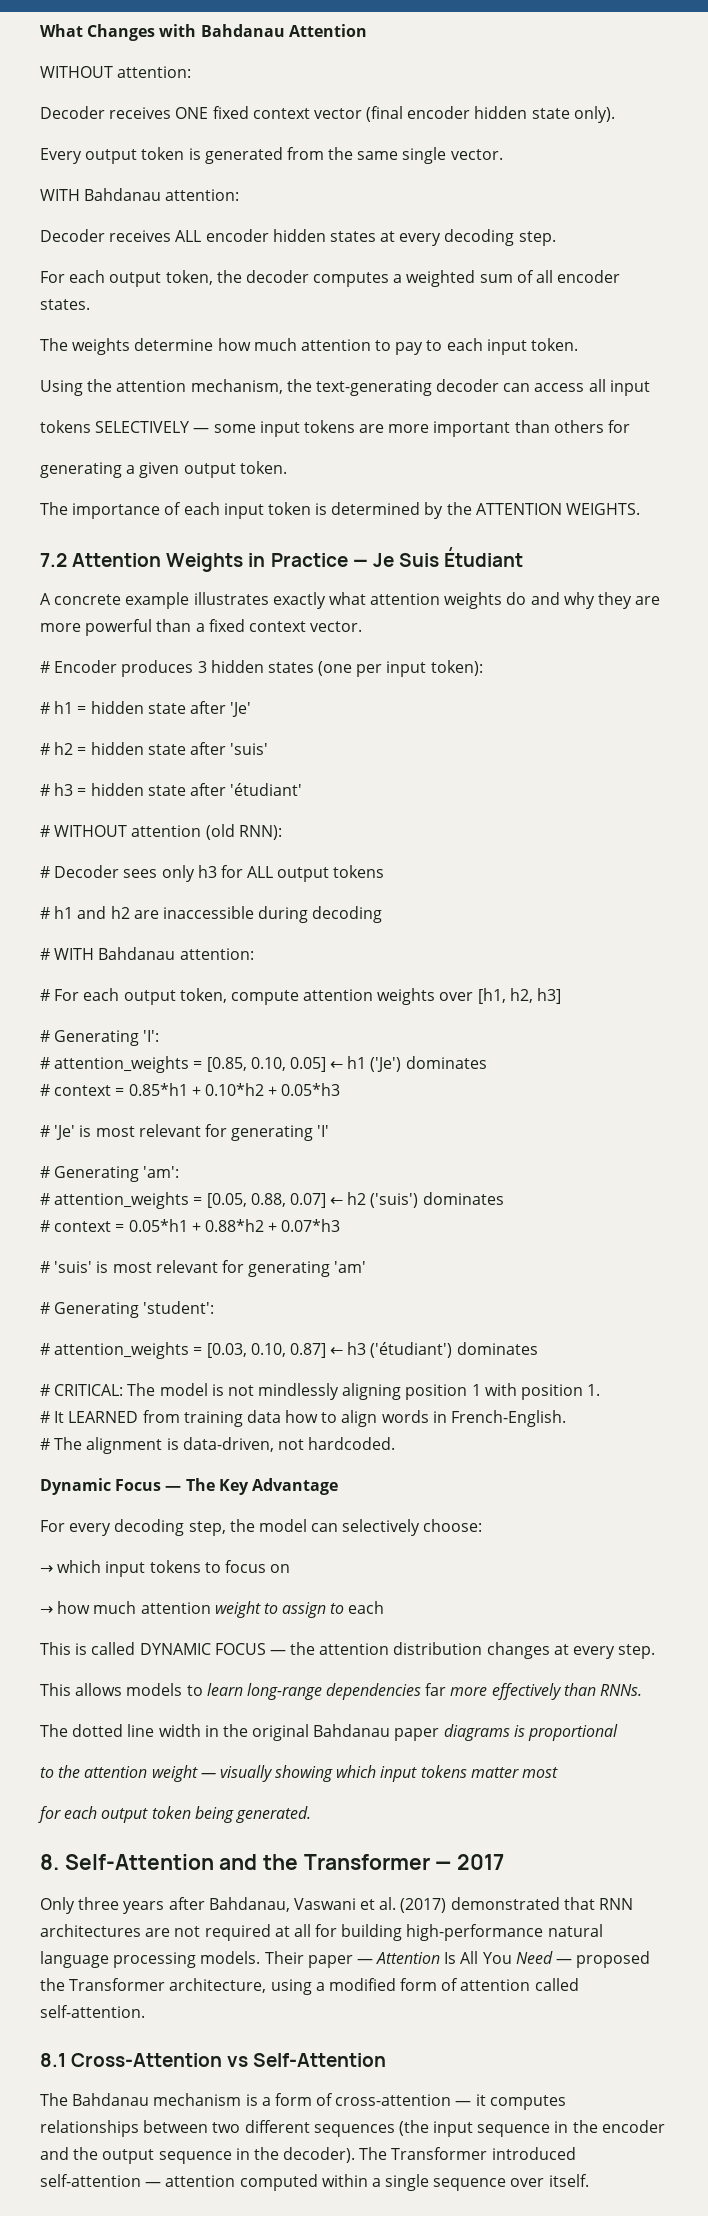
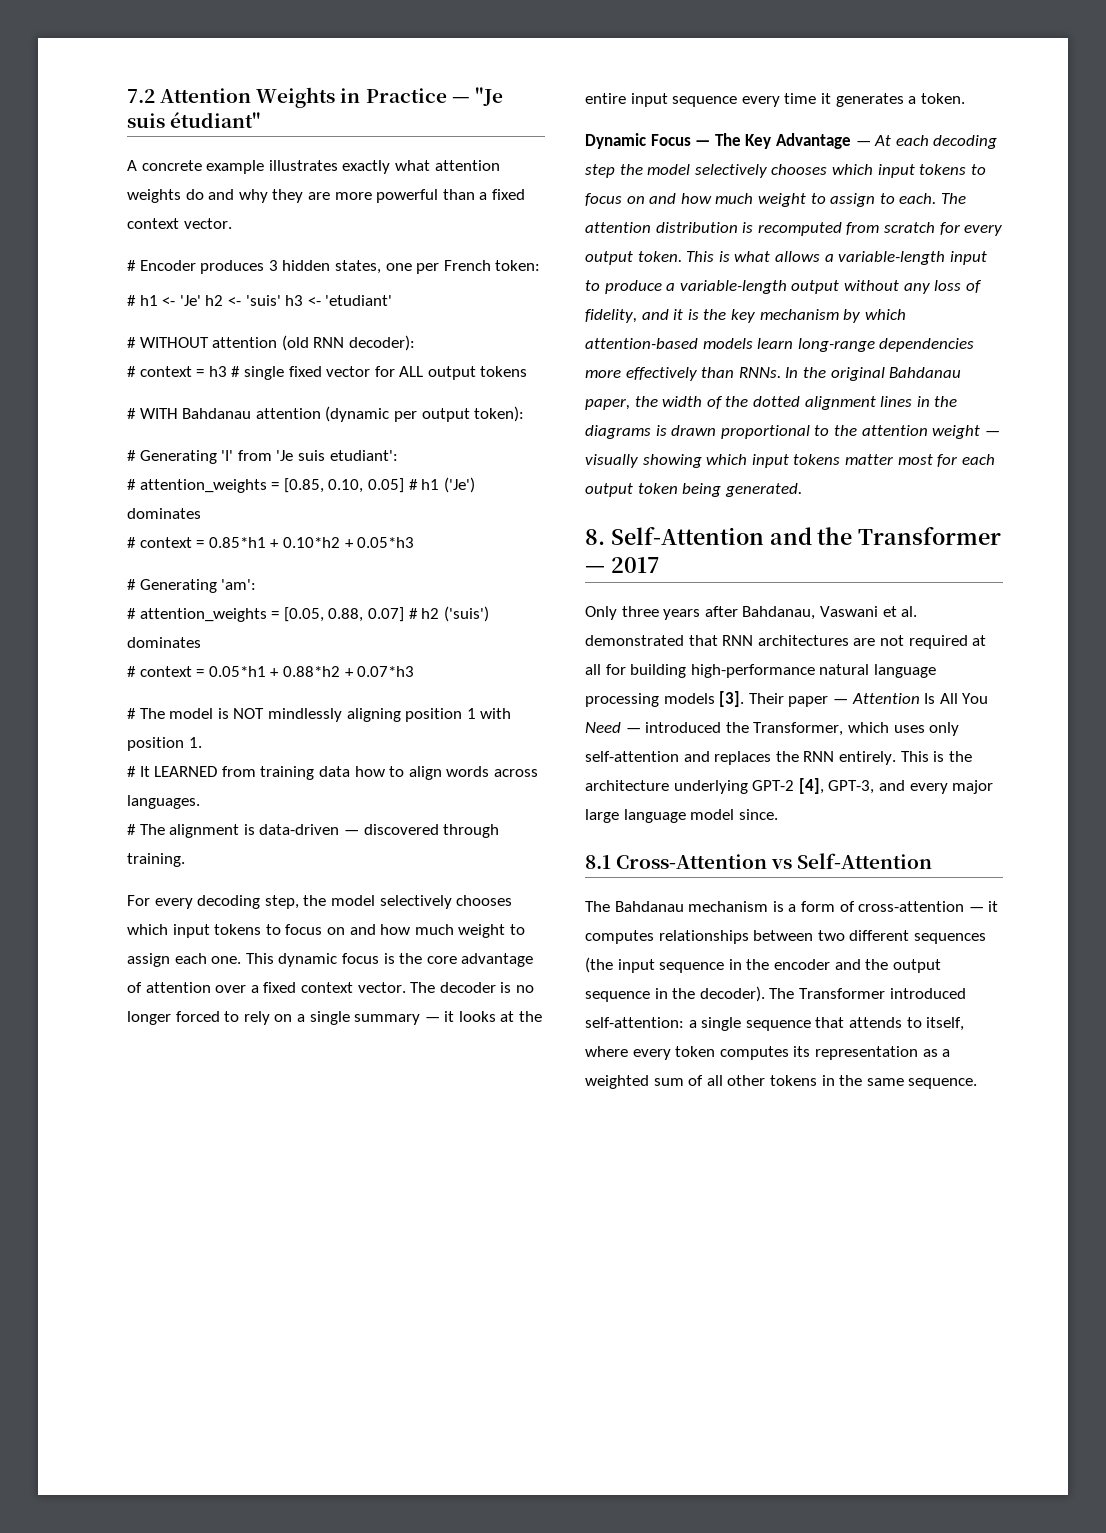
- What Changes with Bahdanau Attention
- WITHOUT attention:
- Decoder receives ONE fixed context vector (final encoder hidden state only).
- Every output token is generated from the same single vector.
- WITH Bahdanau attention:
- Decoder receives ALL encoder hidden states at every decoding step.
- For each output token, the decoder computes a weighted sum of all encoder states.
- The weights determine how much attention to pay to each input token.
- Using the attention mechanism, the text-generating decoder can access all input
- tokens SELECTIVELY — some input tokens are more important than others for
- generating a given output token.
- The importance of each input token is determined by the ATTENTION WEIGHTS.
- 7.2 Attention Weights in Practice — Je Suis Étudiant
+ 7.2 Attention Weights in Practice — "Je suis étudiant"
- # Encoder produces 3 hidden states (one per input token):
- # h1 = hidden state after 'Je'
- # h2 = hidden state after 'suis'
- # h3 = hidden state after 'étudiant'
+ # Encoder produces 3 hidden states, one per French token:
+ # h1 <- 'Je' h2 <- 'suis' h3 <- 'etudiant'
- # WITHOUT attention (old RNN):
- # Decoder sees only h3 for ALL output tokens
- # h1 and h2 are inaccessible during decoding
- # WITH Bahdanau attention:
- # For each output token, compute attention weights over [h1, h2, h3]
- # Generating 'I':
+ # WITHOUT attention (old RNN decoder):
+ # context = h3 # single fixed vector for ALL output tokens
+ # WITH Bahdanau attention (dynamic per output token):
+ # Generating 'I' from 'Je suis etudiant':
- # attention_weights = [0.85, 0.10, 0.05] ← h1 ('Je') dominates
+ # attention_weights = [0.85, 0.10, 0.05] # h1 ('Je') dominates
- # 'Je' is most relevant for generating 'I'
- # attention_weights = [0.05, 0.88, 0.07] ← h2 ('suis') dominates
+ # attention_weights = [0.05, 0.88, 0.07] # h2 ('suis') dominates
- # 'suis' is most relevant for generating 'am'
- # Generating 'student':
- # attention_weights = [0.03, 0.10, 0.87] ← h3 ('étudiant') dominates
- # CRITICAL: The model is not mindlessly aligning position 1 with position 1.
+ # The model is NOT mindlessly aligning position 1 with position 1.
- # It LEARNED from training data how to align words in French-English.
+ # It LEARNED from training data how to align words across languages.
- # The alignment is data-driven, not hardcoded.
+ # The alignment is data-driven — discovered through training.
+ For every decoding step, the model selectively chooses which input tokens to focus on and how much weight to assign each one. This dynamic focus is the core advantage of attention over a fixed context vector. The decoder is no longer forced to rely on a single summary — it looks at the entire input sequence every time it generates a token.
- Dynamic Focus — The Key Advantage
- For every decoding step, the model can selectively choose:
- → which input tokens to focus on
- → how much attention weight to assign to each
- This is called DYNAMIC FOCUS — the attention distribution changes at every step.
- This allows models to learn long-range dependencies far more effectively than RNNs.
- The dotted line width in the original Bahdanau paper diagrams is proportional
- to the attention weight — visually showing which input tokens matter most
- for each output token being generated.
+ Dynamic Focus — The Key Advantage — At each decoding step the model selectively chooses which input tokens to focus on and how much weight to assign to each. The attention distribution is recomputed from scratch for every output token. This is what allows a variable-length input to produce a variable-length output without any loss of fidelity, and it is the key mechanism by which attention-based models learn long-range dependencies more effectively than RNNs. In the original Bahdanau paper, the width of the dotted alignment lines in the diagrams is drawn proportional to the attention weight — visually showing which input tokens matter most for each output token being generated.
- Only three years after Bahdanau, Vaswani et al. (2017) demonstrated that RNN architectures are not required at all for building high-performance natural language processing models.
+ Only three years after Bahdanau, Vaswani et al. demonstrated that RNN architectures are not required at all for building high-performance natural language processing models [3].
- Their paper — Attention Is All You Need — proposed the Transformer architecture, using a modified form of attention called self-attention.
+ Their paper — Attention Is All You Need — introduced the Transformer, which uses only self-attention and replaces the RNN entirely. This is the architecture underlying GPT-2 [4], GPT-3, and every major large language model since.
- The Transformer introduced self-attention — attention computed within a single sequence over itself.
+ The Transformer introduced self-attention: a single sequence that attends to itself, where every token computes its representation as a weighted sum of all other tokens in the same sequence.

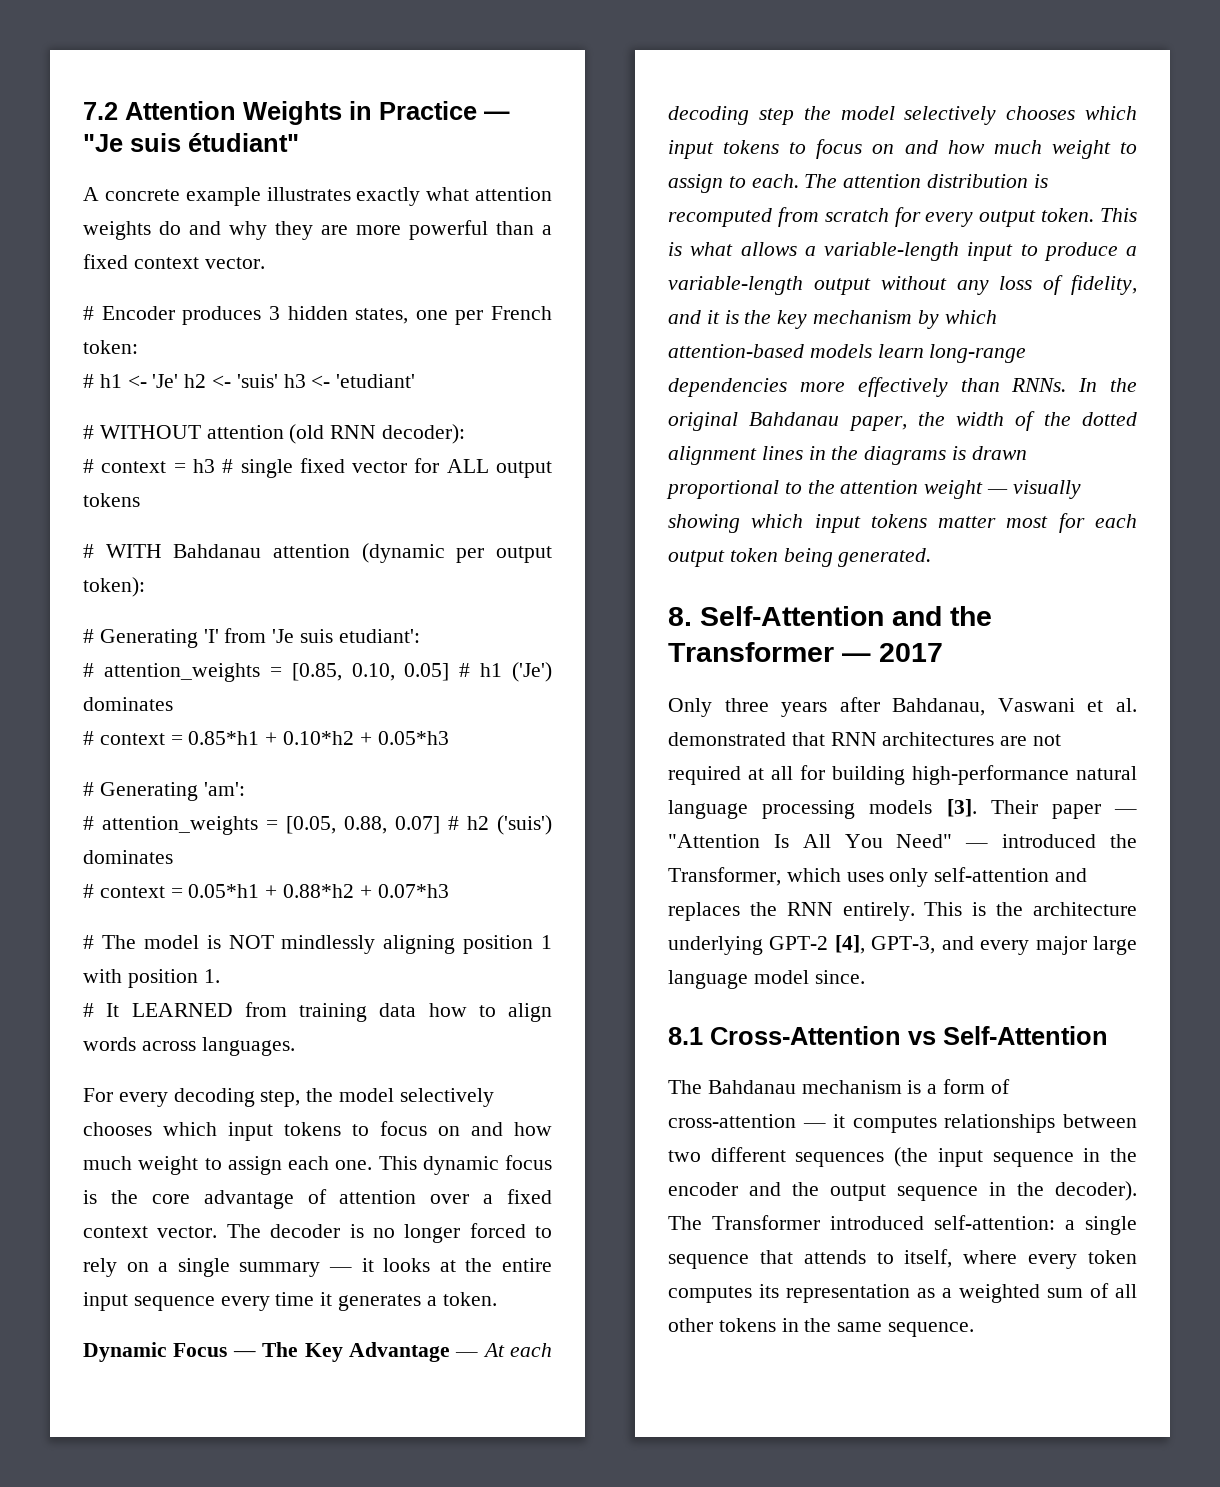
- # The alignment is data-driven — discovered through training.
- Their paper — Attention Is All You Need — introduced the Transformer, which uses only self-attention and replaces the RNN entirely.
+ Their paper — "Attention Is All You Need" — introduced the Transformer, which uses only self-attention and replaces the RNN entirely.

